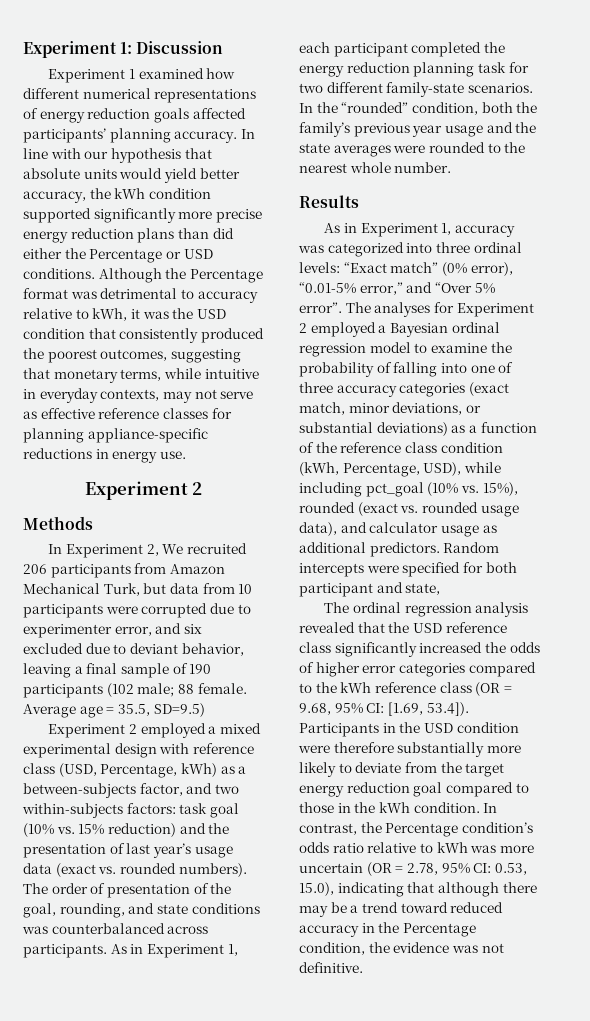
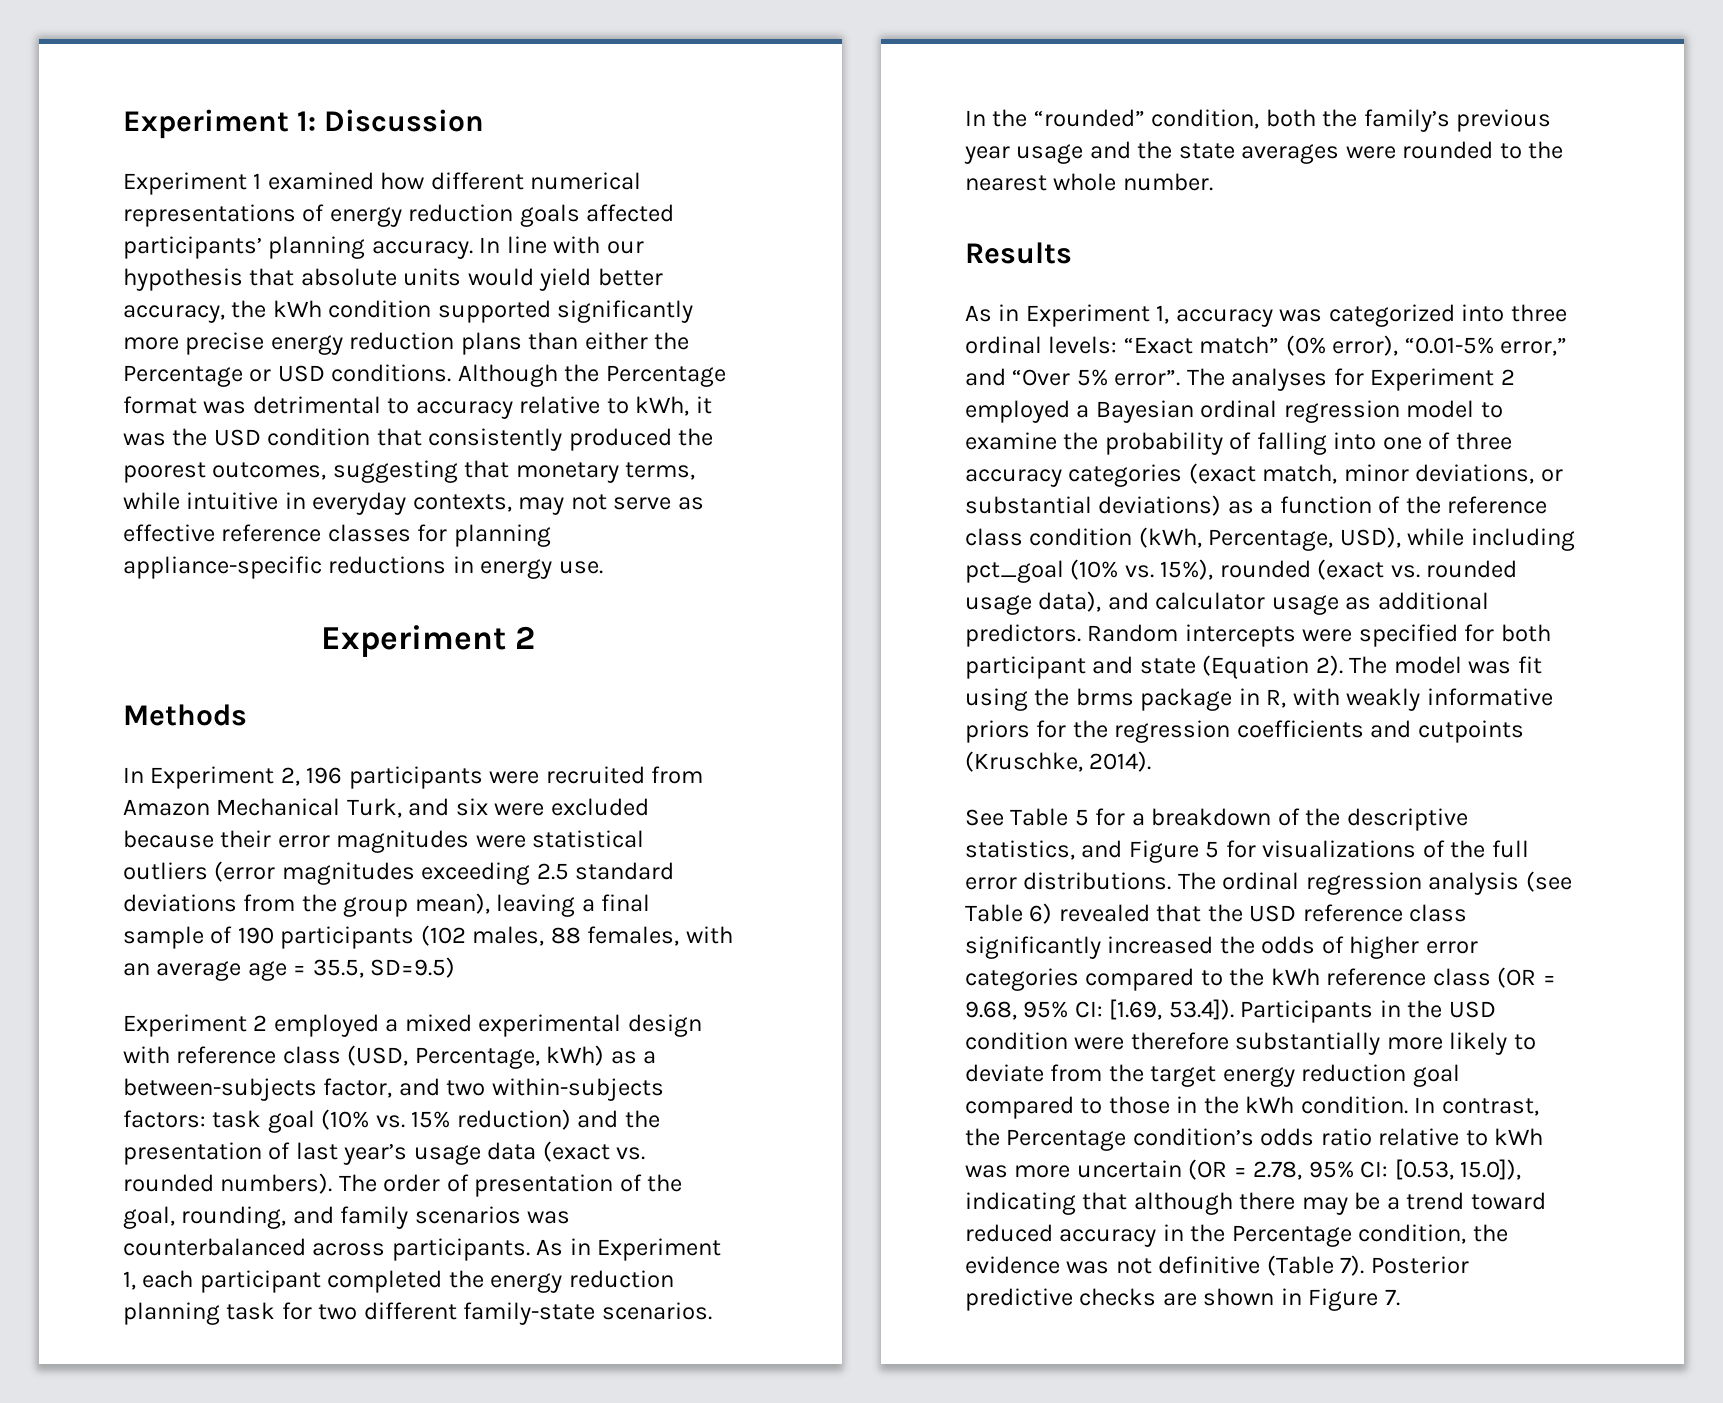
- In line with our hypothesis that absolute units would yield better accuracy, the kWh condition supported significantly more precise energy reduction plans than did either the Percentage or USD conditions.
+ In line with our hypothesis that absolute units would yield better accuracy, the kWh condition supported significantly more precise energy reduction plans than either the Percentage or USD conditions.
- In Experiment 2, We recruited 206 participants from Amazon Mechanical Turk, but data from 10 participants were corrupted due to experimenter error, and six excluded due to deviant behavior, leaving a final sample of 190 participants (102 male; 88 female. Average age = 35.5, SD=9.5)
+ In Experiment 2, 196 participants were recruited from Amazon Mechanical Turk, and six were excluded because their error magnitudes were statistical outliers (error magnitudes exceeding 2.5 standard deviations from the group mean), leaving a final sample of 190 participants (102 males, 88 females, with an average age = 35.5, SD=9.5)
- The order of presentation of the goal, rounding, and state conditions was counterbalanced across participants.
+ The order of presentation of the goal, rounding, and family scenarios was counterbalanced across participants.
- Random intercepts were specified for both participant and state,
- The ordinal regression analysis revealed that the USD reference class significantly increased the odds of higher error categories compared to the kWh reference class (OR = 9.68, 95% CI:
+ Random intercepts were specified for both participant and state (Equation 2). The model was fit using the brms package in R, with weakly informative priors for the regression coefficients and cutpoints (Kruschke, 2014).
+ See Table 5 for a breakdown of the descriptive statistics, and Figure 5 for visualizations of the full error distributions. The ordinal regression analysis (see Table 6) revealed that the USD reference class significantly increased the odds of higher error categories compared to the kWh reference class (OR = 9.68, 95% CI:
- In contrast, the Percentage condition’s odds ratio relative to kWh was more uncertain (OR = 2.78, 95% CI: 0.53, 15.0), indicating that although there may be a trend toward reduced accuracy in the Percentage condition, the evidence was not definitive.
+ In contrast, the Percentage condition’s odds ratio relative to kWh was more uncertain (OR = 2.78, 95% CI: [0.53, 15.0]), indicating that although there may be a trend toward reduced accuracy in the Percentage condition, the evidence was not definitive (Table 7). Posterior predictive checks are shown in Figure 7.

